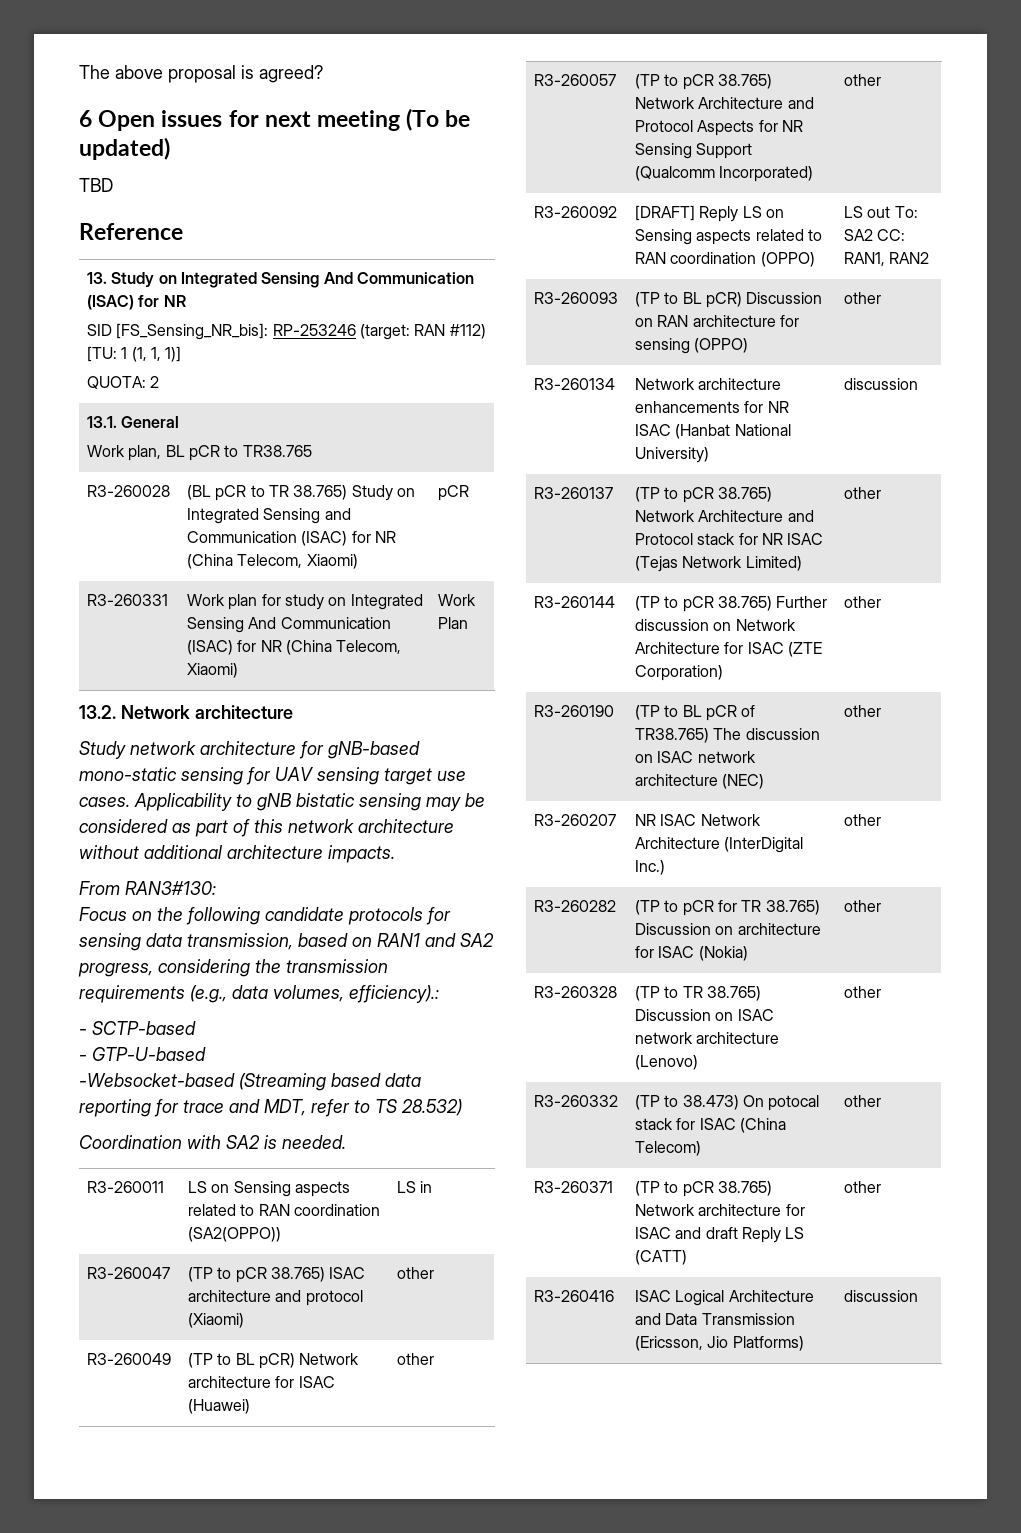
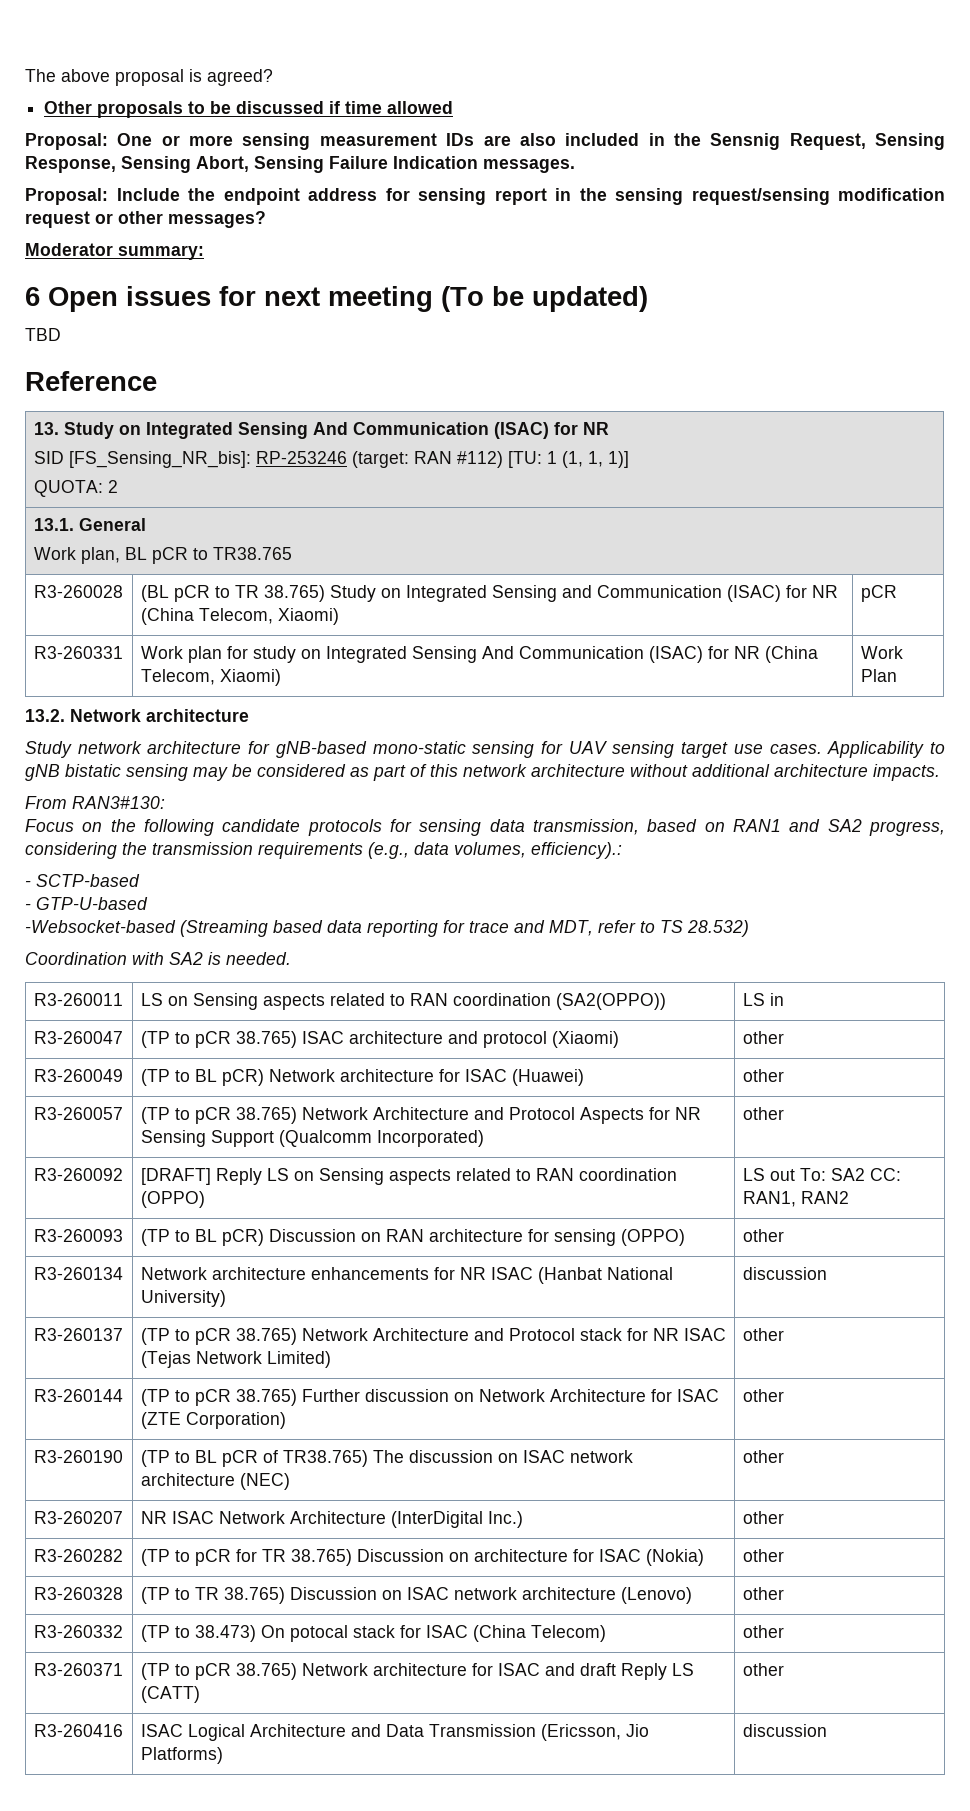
+ Other proposals to be discussed if time allowed
+ Proposal: One or more sensing measurement IDs are also included in the Sensnig Request, Sensing Response, Sensing Abort, Sensing Failure Indication messages.
+ Proposal: Include the endpoint address for sensing report in the sensing request/sensing modification request or other messages?
+ Moderator summary:

